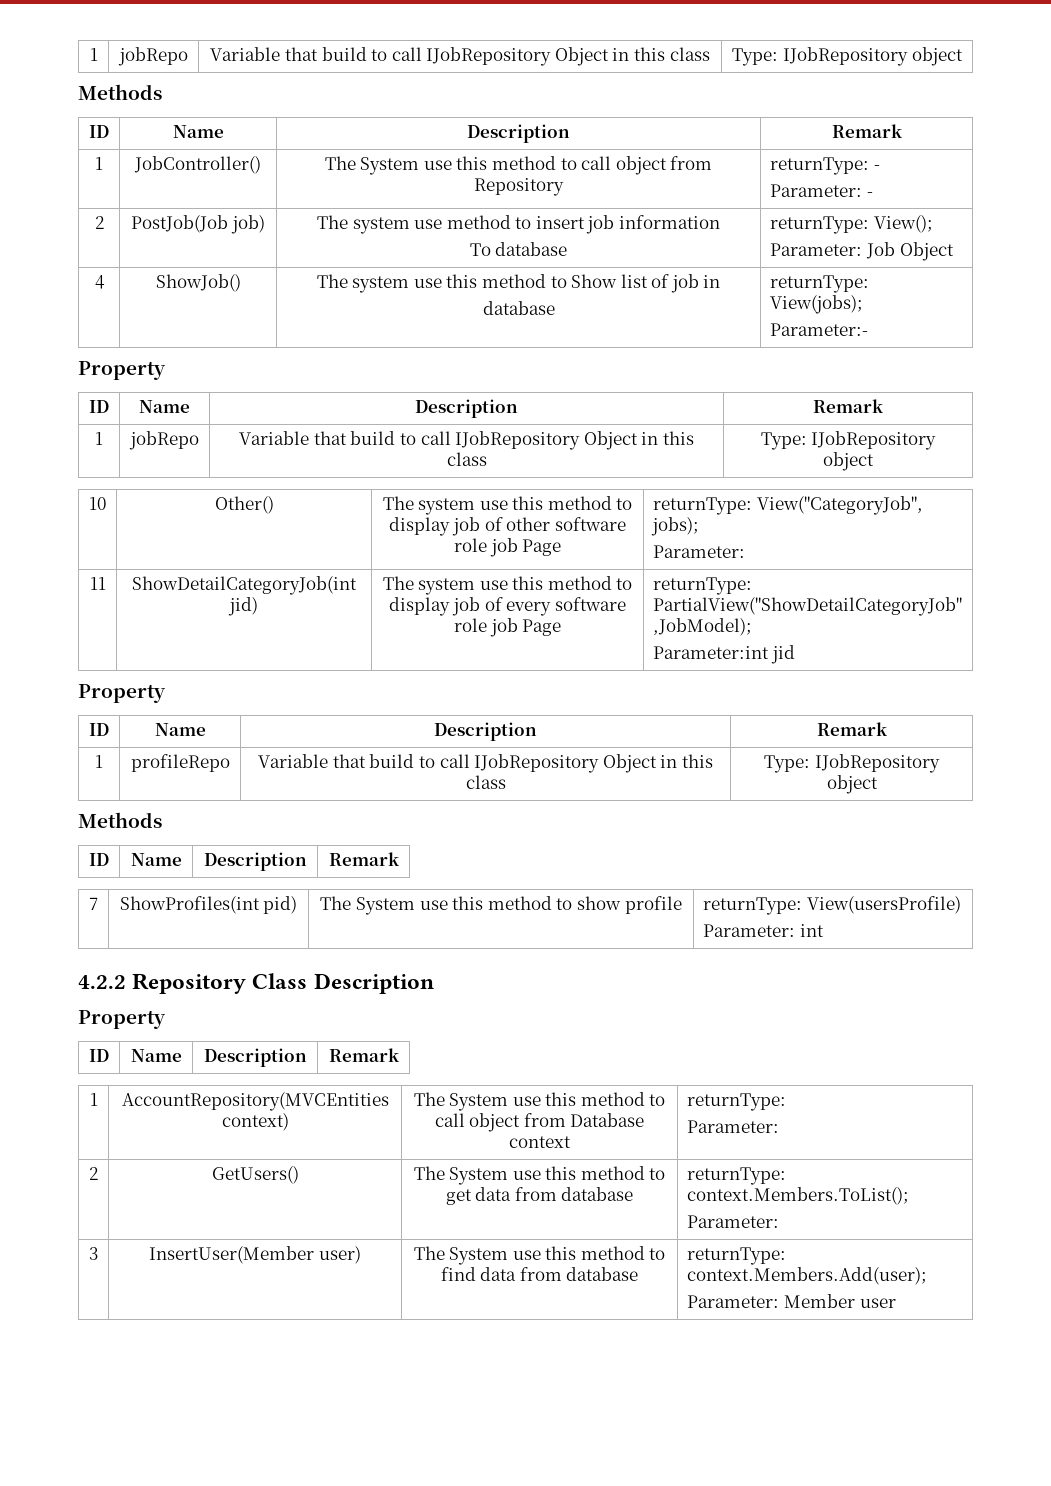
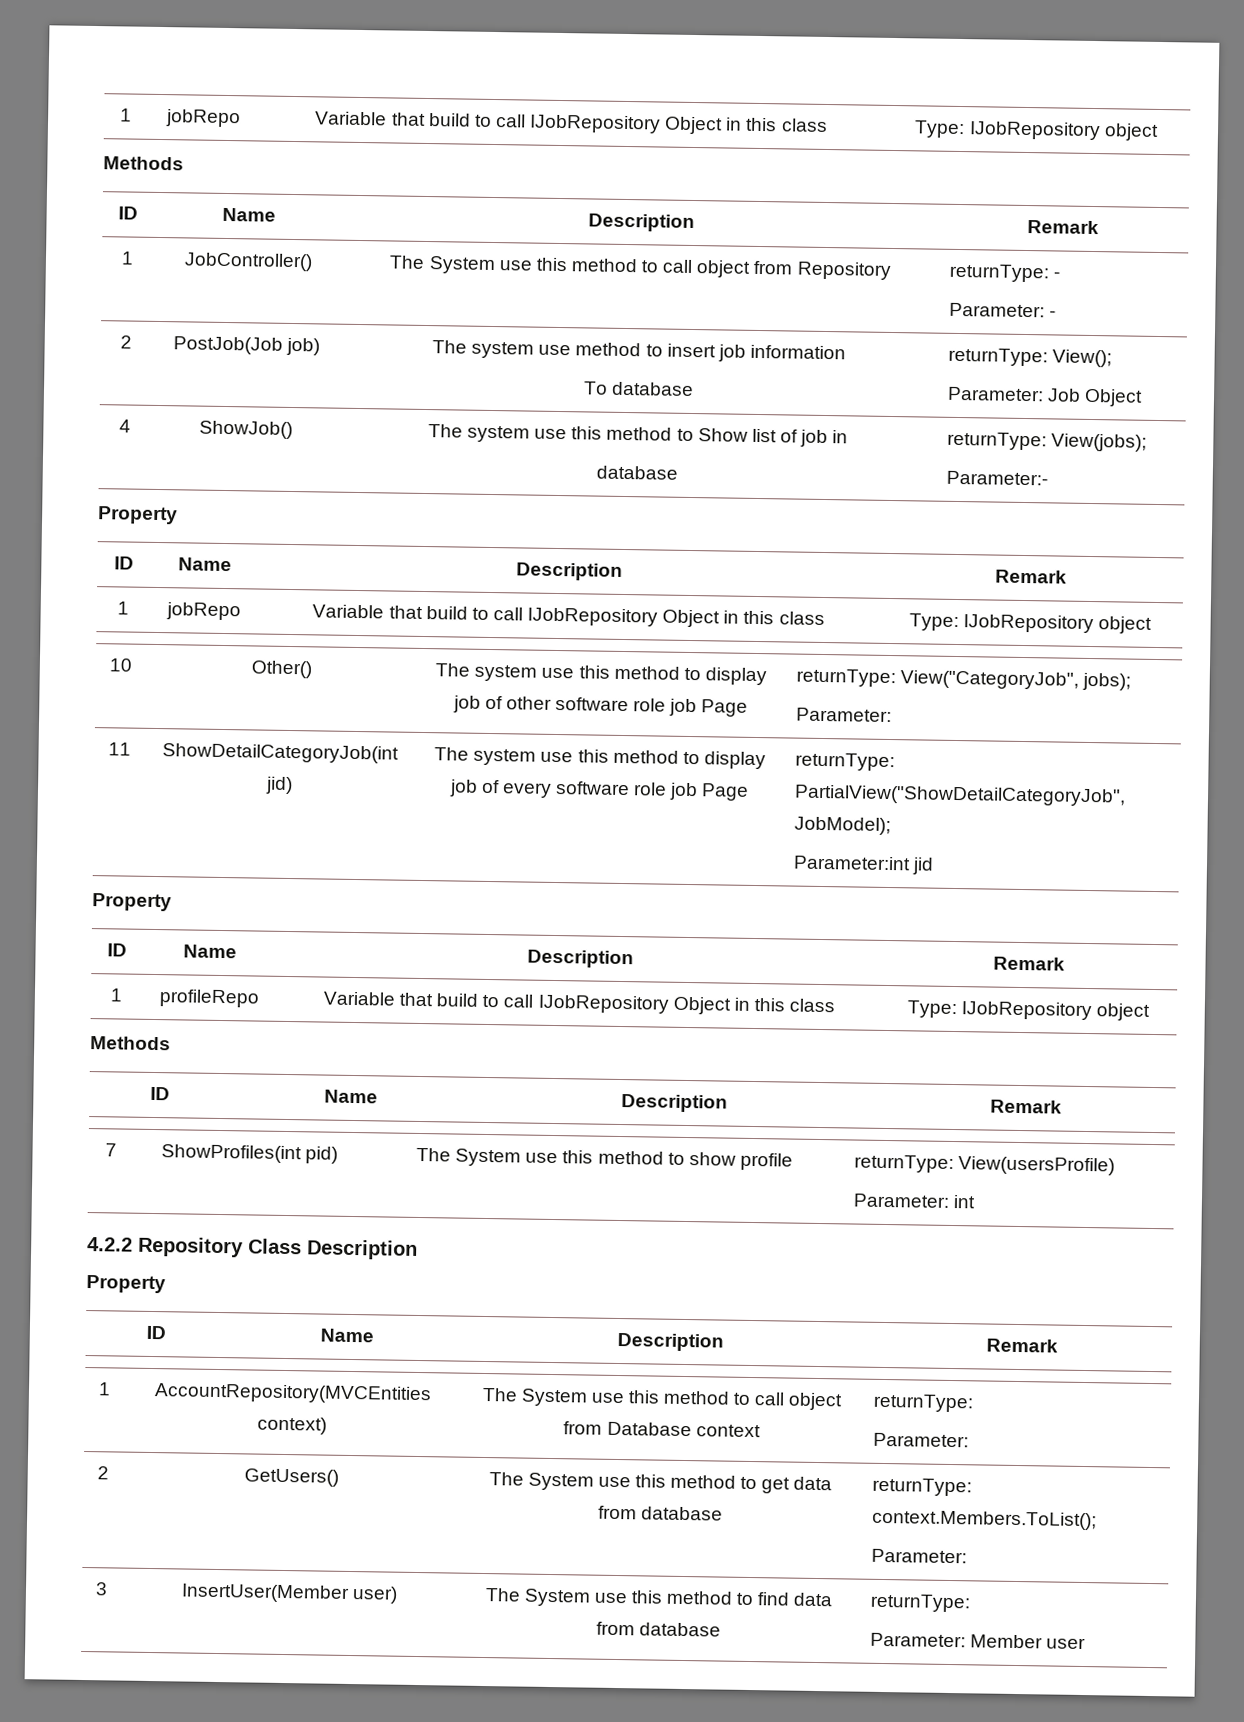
- 3 | InsertUser(Member user) | The System use this method to find data from database | returnType: context.Members.Add(user);
+ 3 | InsertUser(Member user) | The System use this method to find data from database | returnType:

